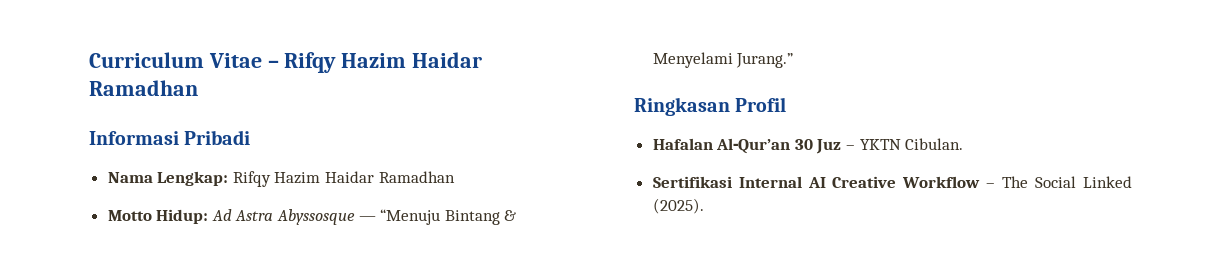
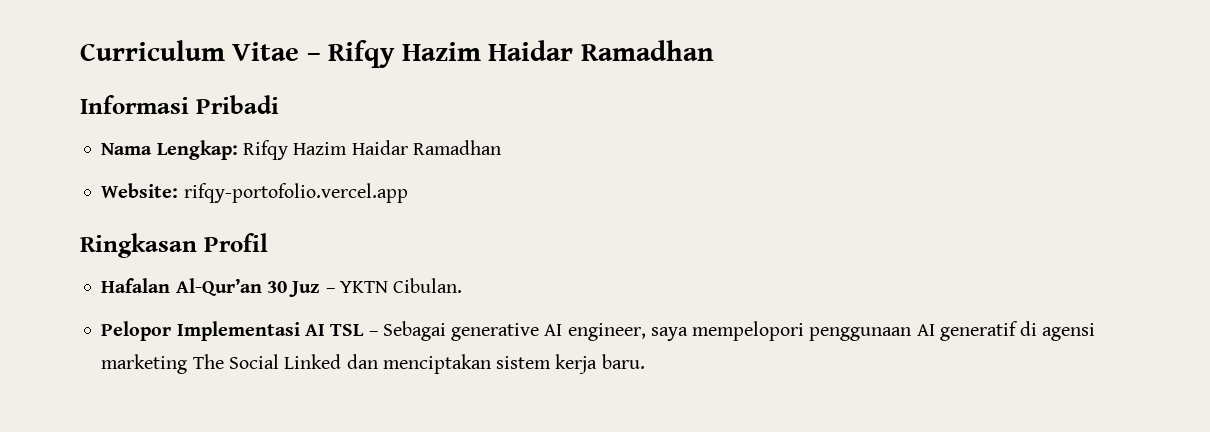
- Motto Hidup: Ad Astra Abyssosque — “Menuju Bintang & Menyelami Jurang.”
+ Website: rifqy‑portofolio.vercel.app
- Sertifikasi Internal AI Creative Workflow – The Social Linked (2025).
+ Pelopor Implementasi AI TSL – Sebagai generative AI engineer, saya mempelopori penggunaan AI generatif di agensi marketing The Social Linked dan menciptakan sistem kerja baru.

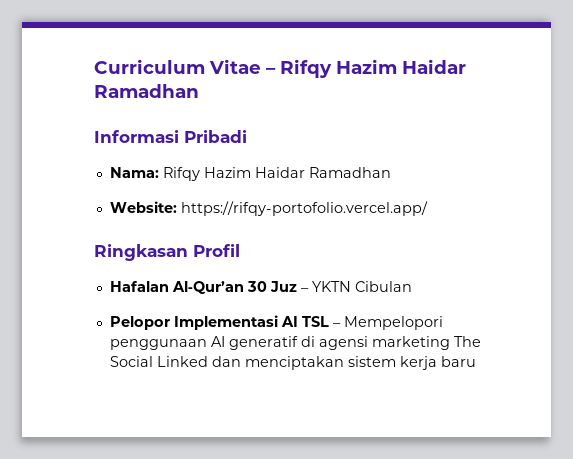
- Nama Lengkap: Rifqy Hazim Haidar Ramadhan
+ Nama: Rifqy Hazim Haidar Ramadhan
- Website: rifqy‑portofolio.vercel.app
+ Website: https://rifqy-portofolio.vercel.app/
- Hafalan Al‑Qur’an 30 Juz – YKTN Cibulan.
+ Hafalan Al‑Qur’an 30 Juz – YKTN Cibulan
- Pelopor Implementasi AI TSL – Sebagai generative AI engineer, saya mempelopori penggunaan AI generatif di agensi marketing The Social Linked dan menciptakan sistem kerja baru.
+ Pelopor Implementasi AI TSL – Mempelopori penggunaan AI generatif di agensi marketing The Social Linked dan menciptakan sistem kerja baru

